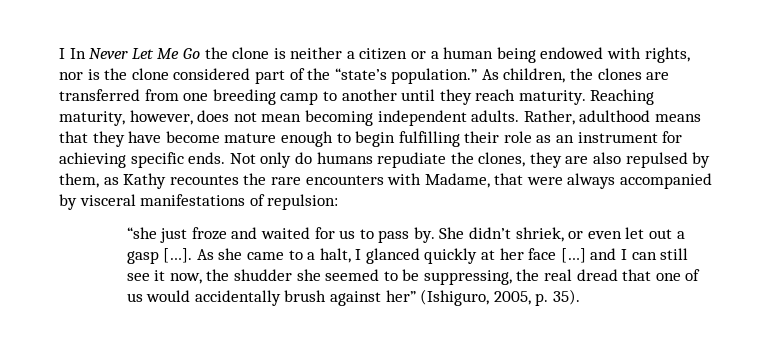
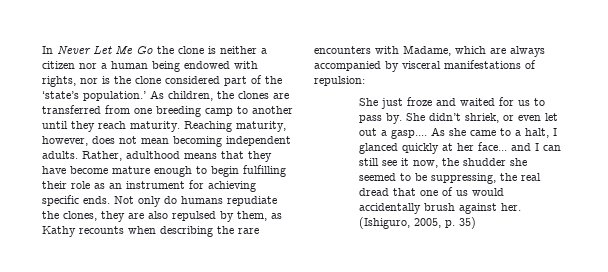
- I In Never Let Me Go the clone is neither a citizen or a human being endowed with rights, nor is the clone considered part of the “state’s population.”
+ In Never Let Me Go the clone is neither a citizen nor a human being endowed with rights, nor is the clone considered part of the ‘state’s population.’
- Not only do humans repudiate the clones, they are also repulsed by them, as Kathy recountes the rare encounters with Madame, that were always accompanied by visceral manifestations of repulsion:
+ Not only do humans repudiate the clones, they are also repulsed by them, as Kathy recounts when describing the rare encounters with Madame, which are always accompanied by visceral manifestations of repulsion:
- “she just froze and waited for us to pass by.
+ She just froze and waited for us to pass by.
- She didn’t shriek, or even let out a gasp […].
+ She didn’t shriek, or even let out a gasp....
- As she came to a halt, I glanced quickly at her face […] and I can still see it now, the shudder she seemed to be suppressing, the real dread that one of us would accidentally brush against her” (Ishiguro, 2005, p. 35).
+ As she came to a halt, I glanced quickly at her face... and I can still see it now, the shudder she seemed to be suppressing, the real dread that one of us would accidentally brush against her. (Ishiguro, 2005, p. 35)

